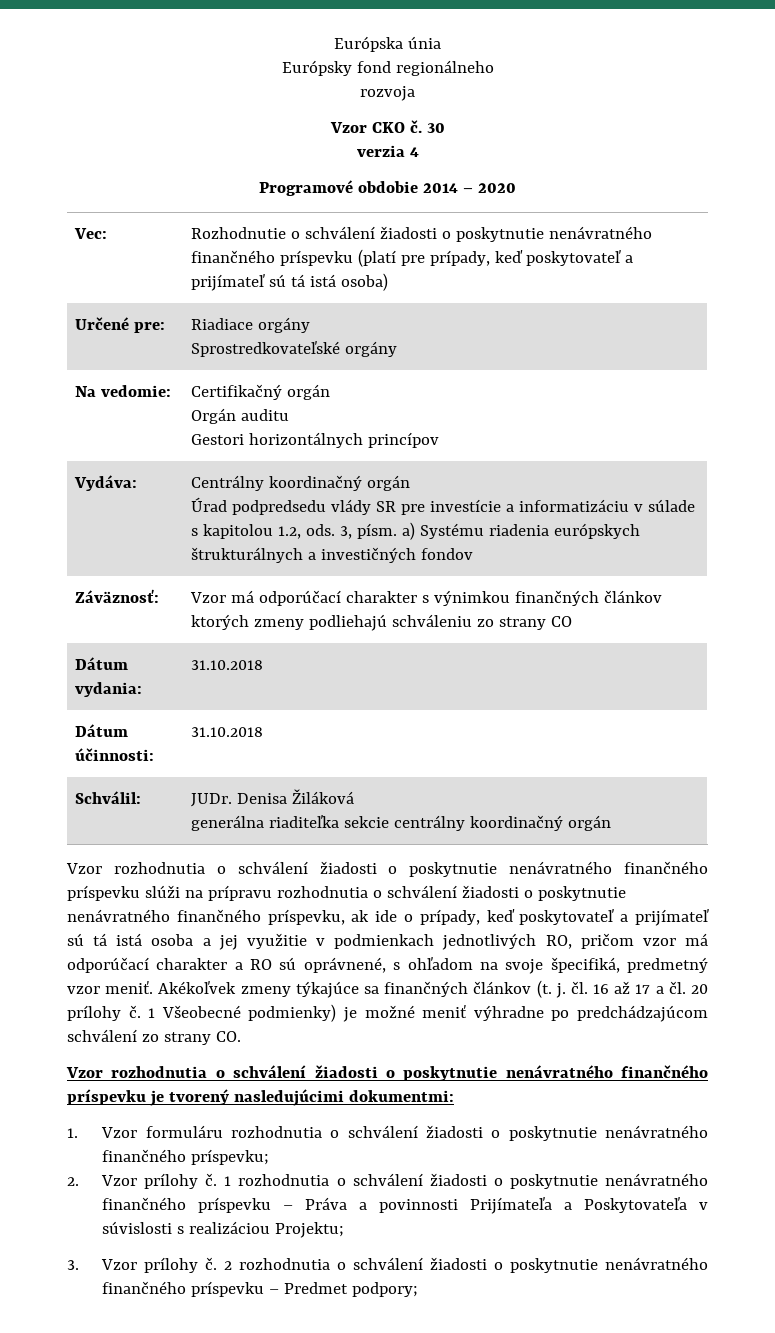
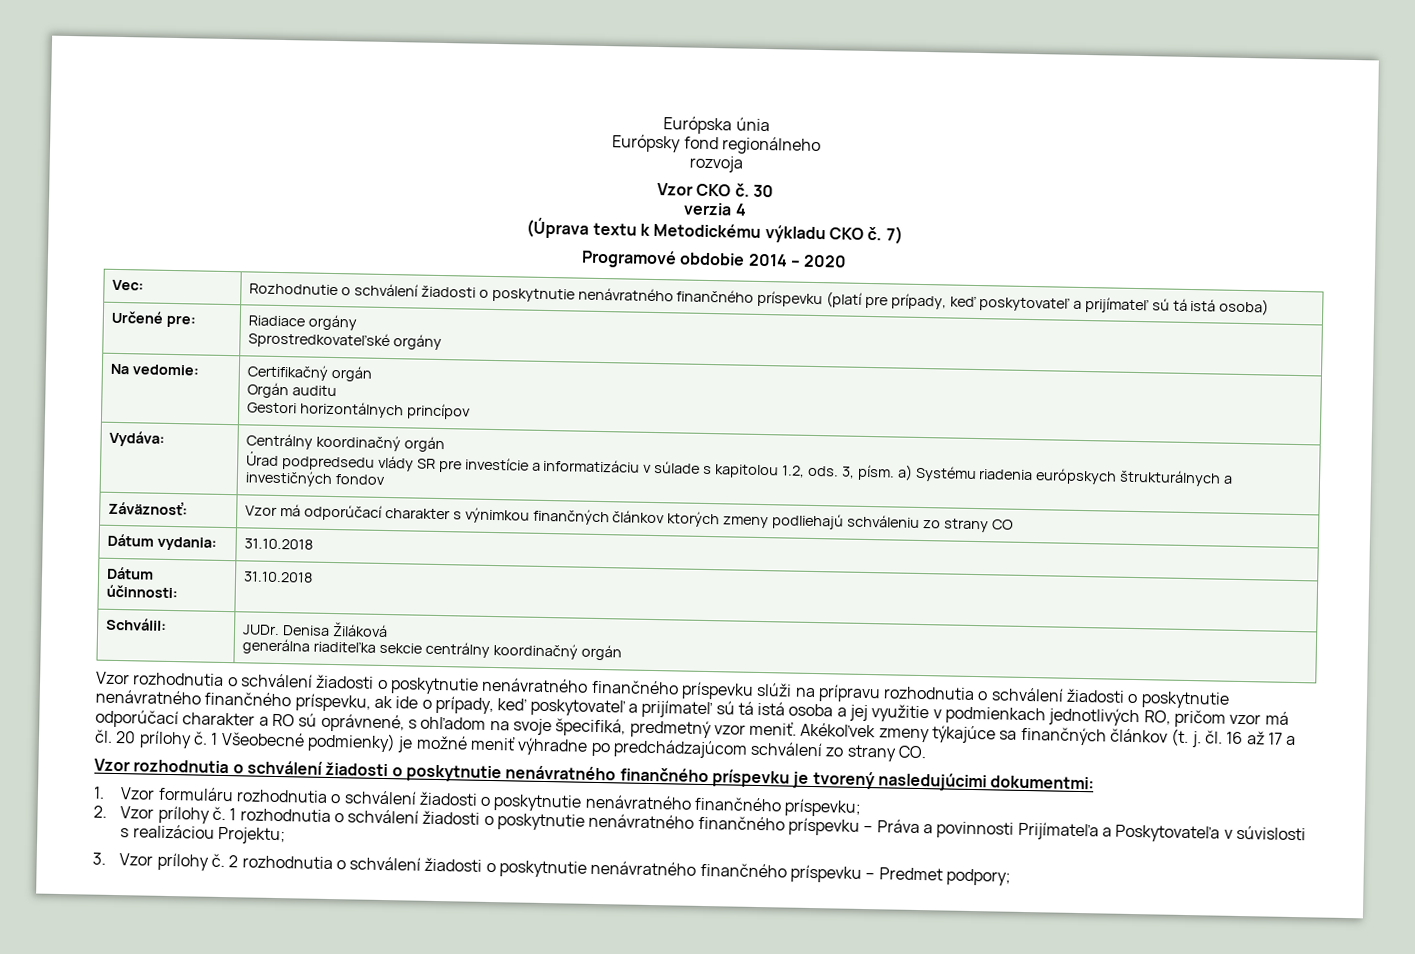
+ (Úprava textu k Metodickému výkladu CKO č. 7)

